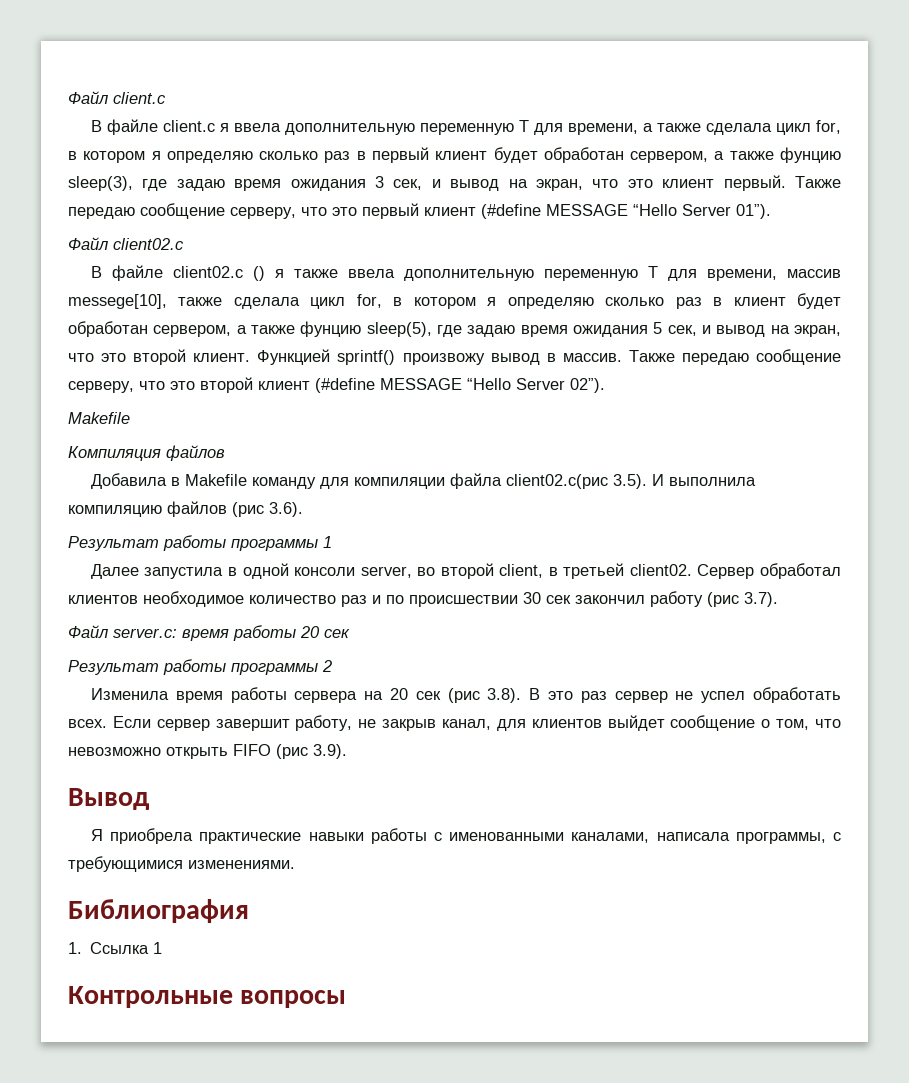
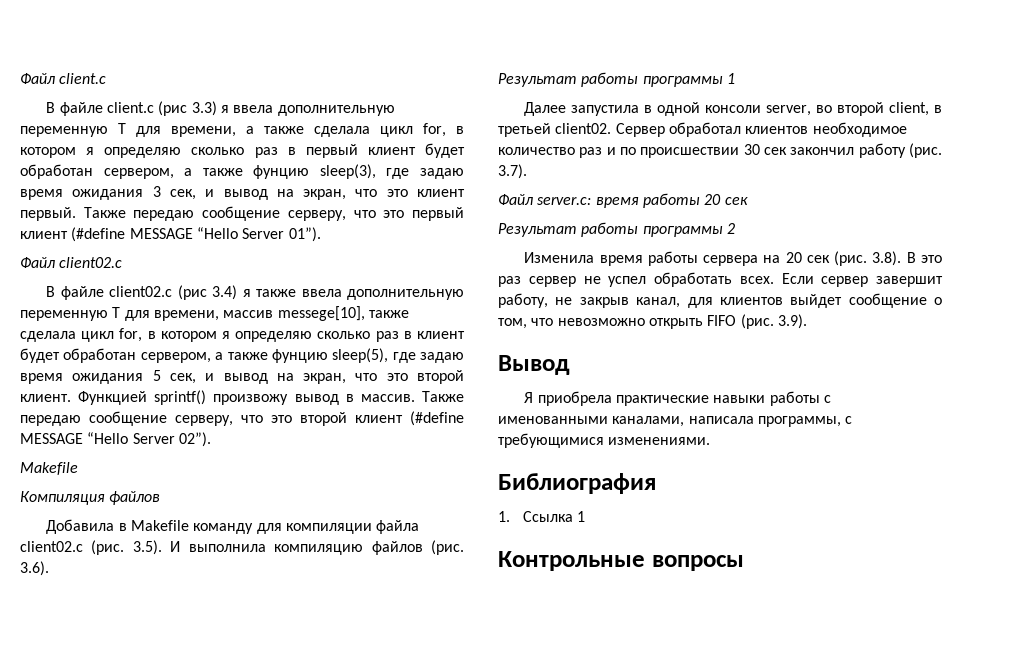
- В файле client.c я ввела дополнительную переменную T для времени, а также сделала цикл for, в котором я определяю сколько раз в первый клиент будет обработан сервером, а также фунцию sleep(3), где задаю время ожидания 3 сек, и вывод на экран, что это клиент первый.
+ В файле client.c (рис 3.3) я ввела дополнительную переменную T для времени, а также сделала цикл for, в котором я определяю сколько раз в первый клиент будет обработан сервером, а также фунцию sleep(3), где задаю время ожидания 3 сек, и вывод на экран, что это клиент первый.
- В файле client02.c () я также ввела дополнительную переменную T для времени, массив messege[10], также сделала цикл for, в котором я определяю сколько раз в клиент будет обработан сервером, а также фунцию sleep(5), где задаю время ожидания 5 сек, и вывод на экран, что это второй клиент.
+ В файле client02.c (рис 3.4) я также ввела дополнительную переменную T для времени, массив messege[10], также сделала цикл for, в котором я определяю сколько раз в клиент будет обработан сервером, а также фунцию sleep(5), где задаю время ожидания 5 сек, и вывод на экран, что это второй клиент.
- Добавила в Makefile команду для компиляции файла client02.c(рис 3.5). И выполнила компиляцию файлов (рис 3.6).
+ Добавила в Makefile команду для компиляции файла client02.c (рис. 3.5). И выполнила компиляцию файлов (рис. 3.6).
- Сервер обработал клиентов необходимое количество раз и по происшествии 30 сек закончил работу (рис 3.7).
+ Сервер обработал клиентов необходимое количество раз и по происшествии 30 сек закончил работу (рис. 3.7).
- Изменила время работы сервера на 20 сек (рис 3.8). В это раз сервер не успел обработать всех.
+ Изменила время работы сервера на 20 сек (рис. 3.8). В это раз сервер не успел обработать всех.
- Если сервер завершит работу, не закрыв канал, для клиентов выйдет сообщение о том, что невозможно открыть FIFO (рис 3.9).
+ Если сервер завершит работу, не закрыв канал, для клиентов выйдет сообщение о том, что невозможно открыть FIFO (рис. 3.9).

